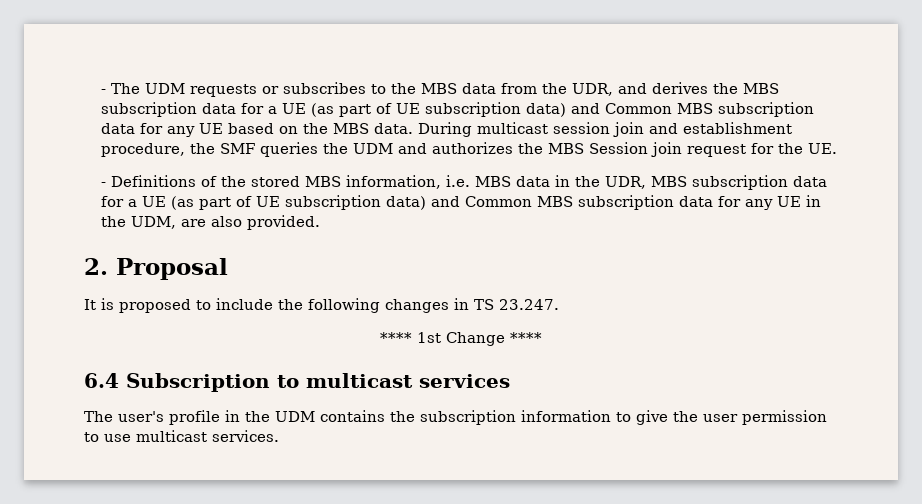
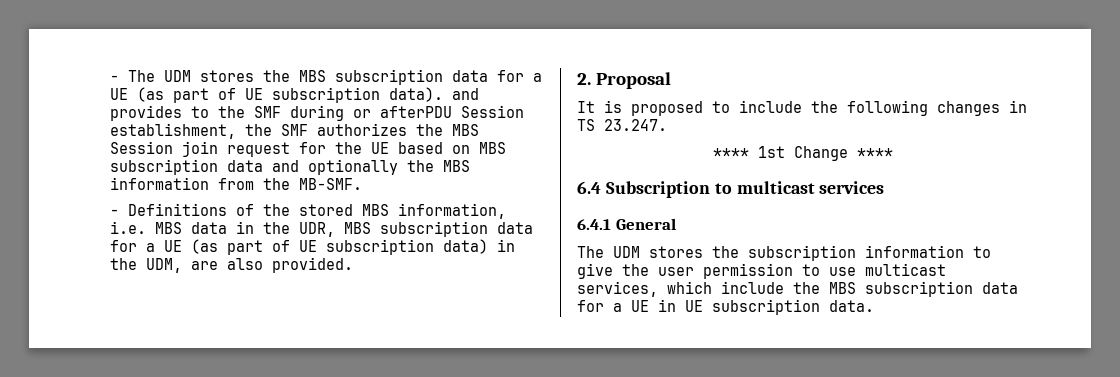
- - The UDM requests or subscribes to the MBS data from the UDR, and derives the MBS subscription data for a UE (as part of UE subscription data) and Common MBS subscription data for any UE based on the MBS data. During multicast session join and establishment procedure, the SMF queries the UDM and authorizes the MBS Session join request for the UE.
+ - The UDM stores the MBS subscription data for a UE (as part of UE subscription data). and provides to the SMF during or afterPDU Session establishment, the SMF authorizes the MBS Session join request for the UE based on MBS subscription data and optionally the MBS information from the MB-SMF.
- - Definitions of the stored MBS information, i.e. MBS data in the UDR, MBS subscription data for a UE (as part of UE subscription data) and Common MBS subscription data for any UE in the UDM, are also provided.
+ - Definitions of the stored MBS information, i.e. MBS data in the UDR, MBS subscription data for a UE (as part of UE subscription data) in the UDM, are also provided.
- The user's profile in the UDM contains the subscription information to give the user permission to use multicast services.
+ 6.4.1 General
+ The UDM stores the subscription information to give the user permission to use multicast services, which include the MBS subscription data for a UE in UE subscription data.

